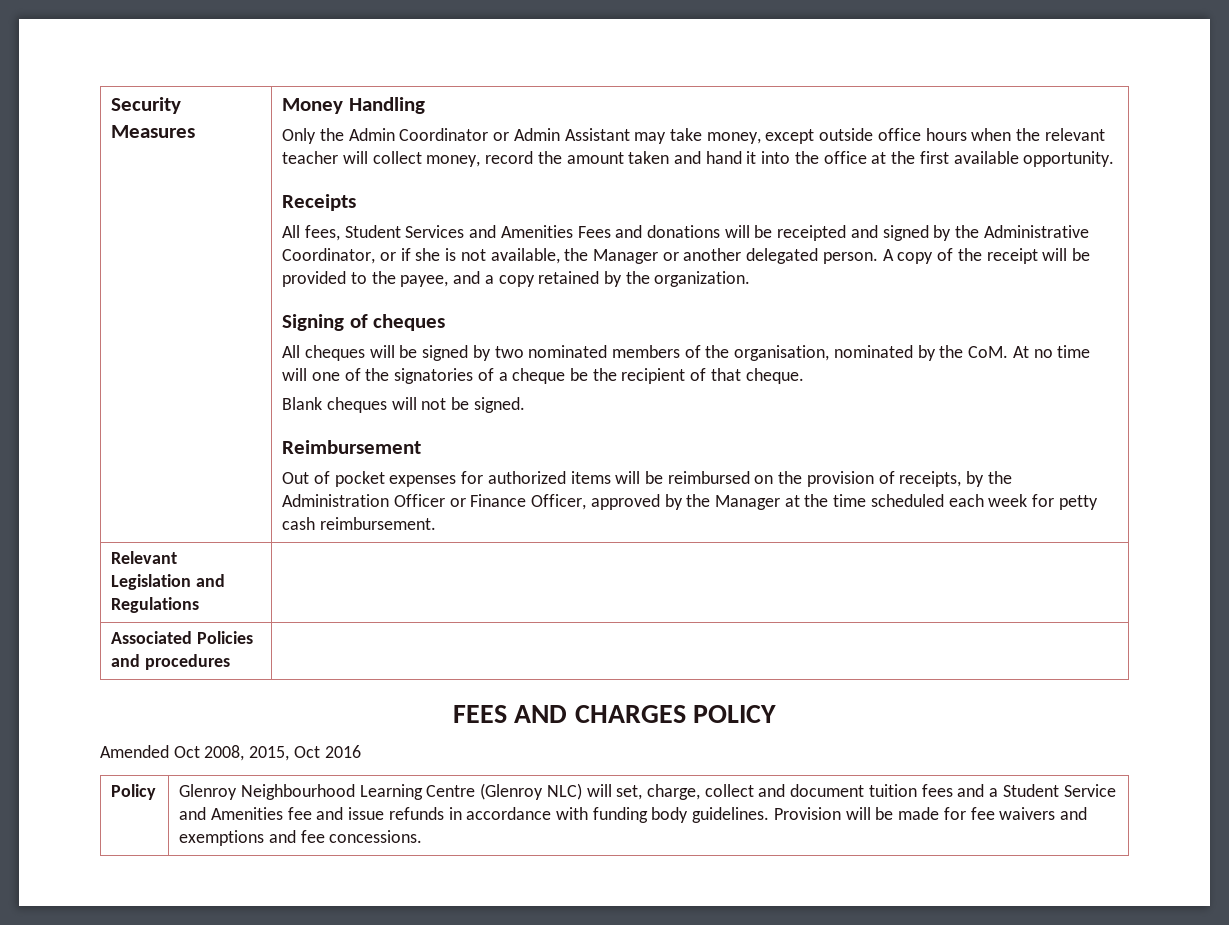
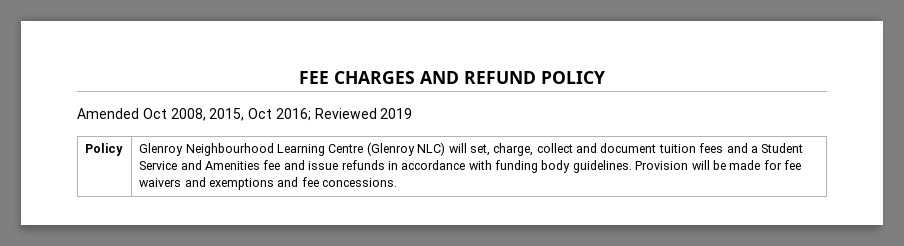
- Security Measures | Money Handling
- Only the Admin Coordinator or Admin Assistant may take money, except outside office hours when the relevant teacher will collect money, record the amount taken and hand it into the office at the first available opportunity.
- Receipts
- All fees, Student Services and Amenities Fees and donations will be receipted and signed by the Administrative Coordinator, or if she is not available, the Manager or another delegated person. A copy of the receipt will be provided to the payee, and a copy retained by the organization.
- Signing of cheques
- All cheques will be signed by two nominated members of the organisation, nominated by the CoM. At no time will one of the signatories of a cheque be the recipient of that cheque.
- Blank cheques will not be signed.
- Reimbursement
- Out of pocket expenses for authorized items will be reimbursed on the provision of receipts, by the Administration Officer or Finance Officer, approved by the Manager at the time scheduled each week for petty cash reimbursement.
- Relevant Legislation and Regulations |
- Associated Policies and procedures |
- FEES AND CHARGES POLICY
+ FEE CHARGES AND REFUND POLICY
- Amended Oct 2008, 2015, Oct 2016
+ Amended Oct 2008, 2015, Oct 2016; Reviewed 2019

